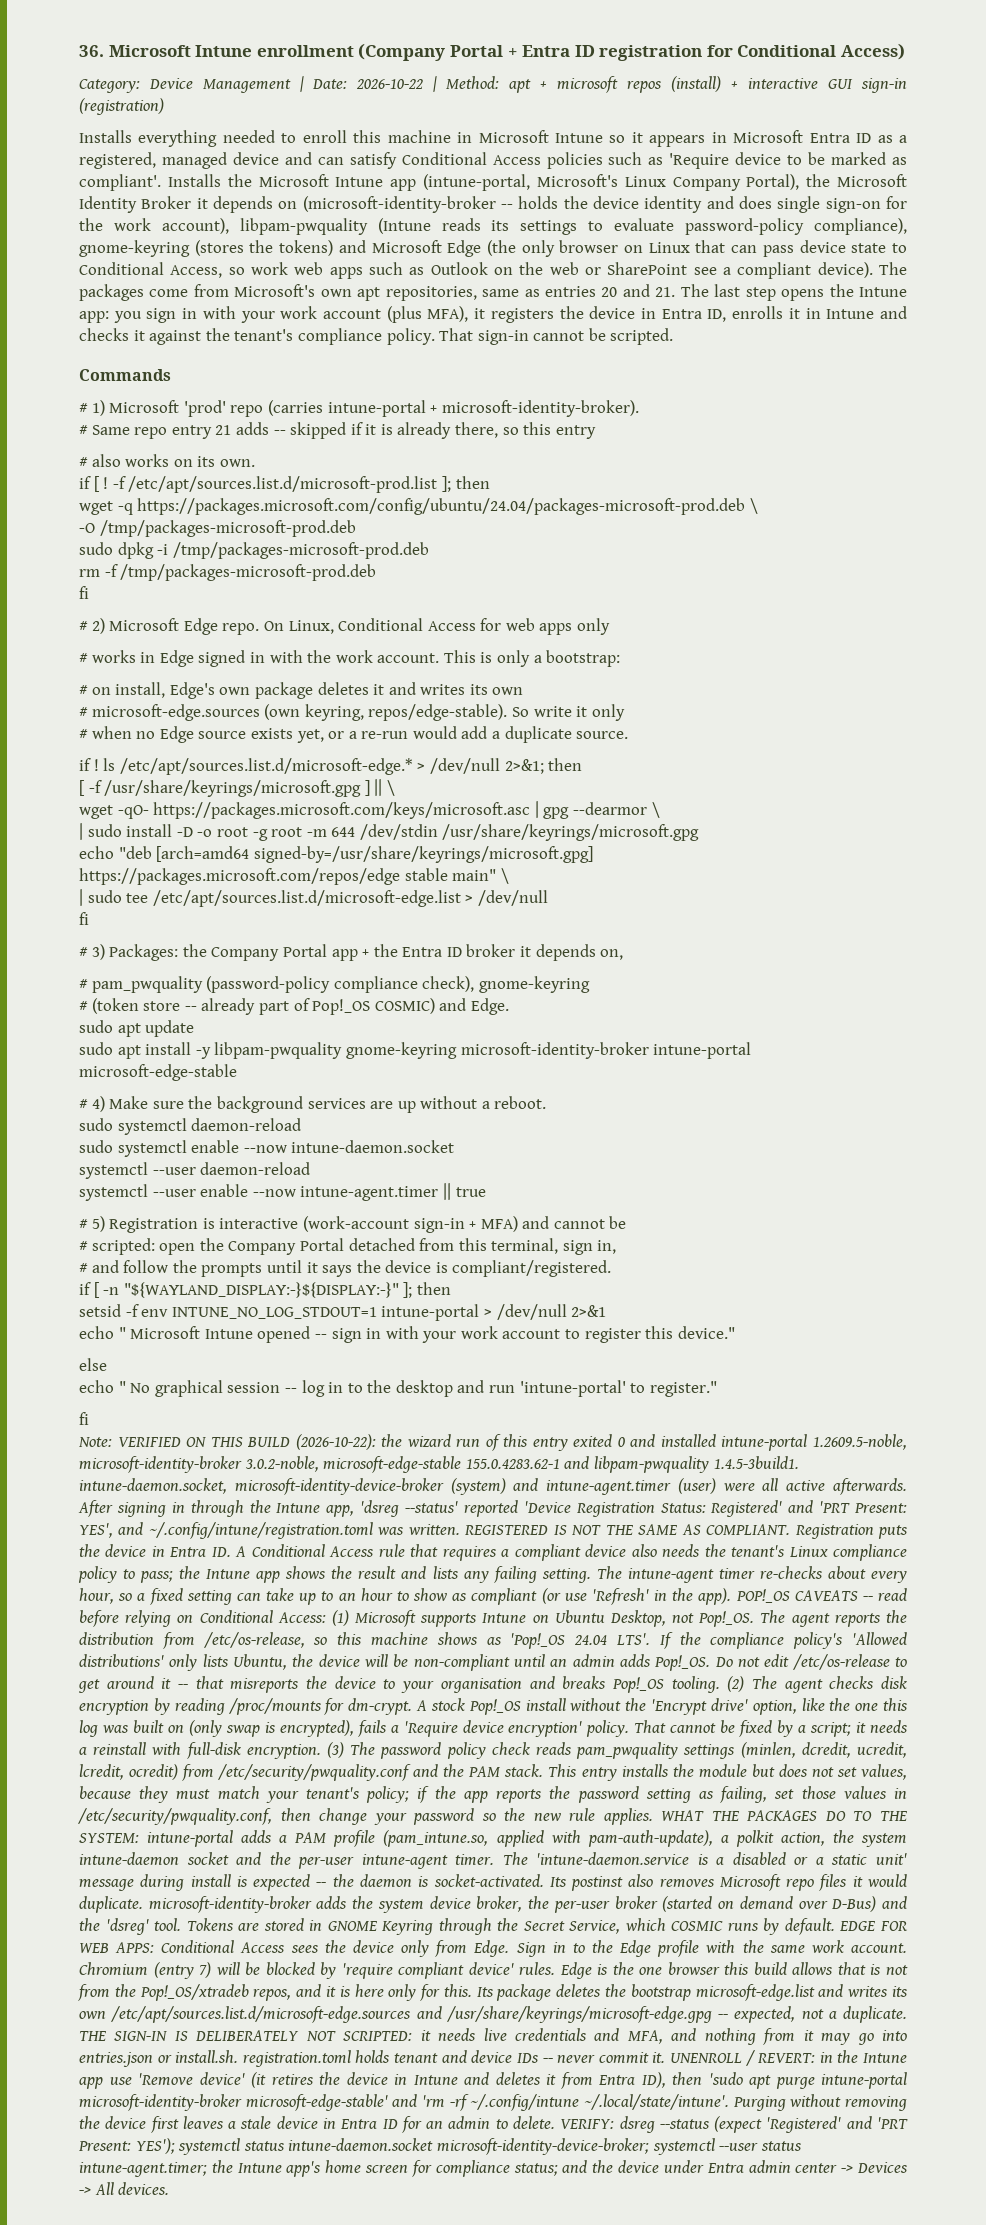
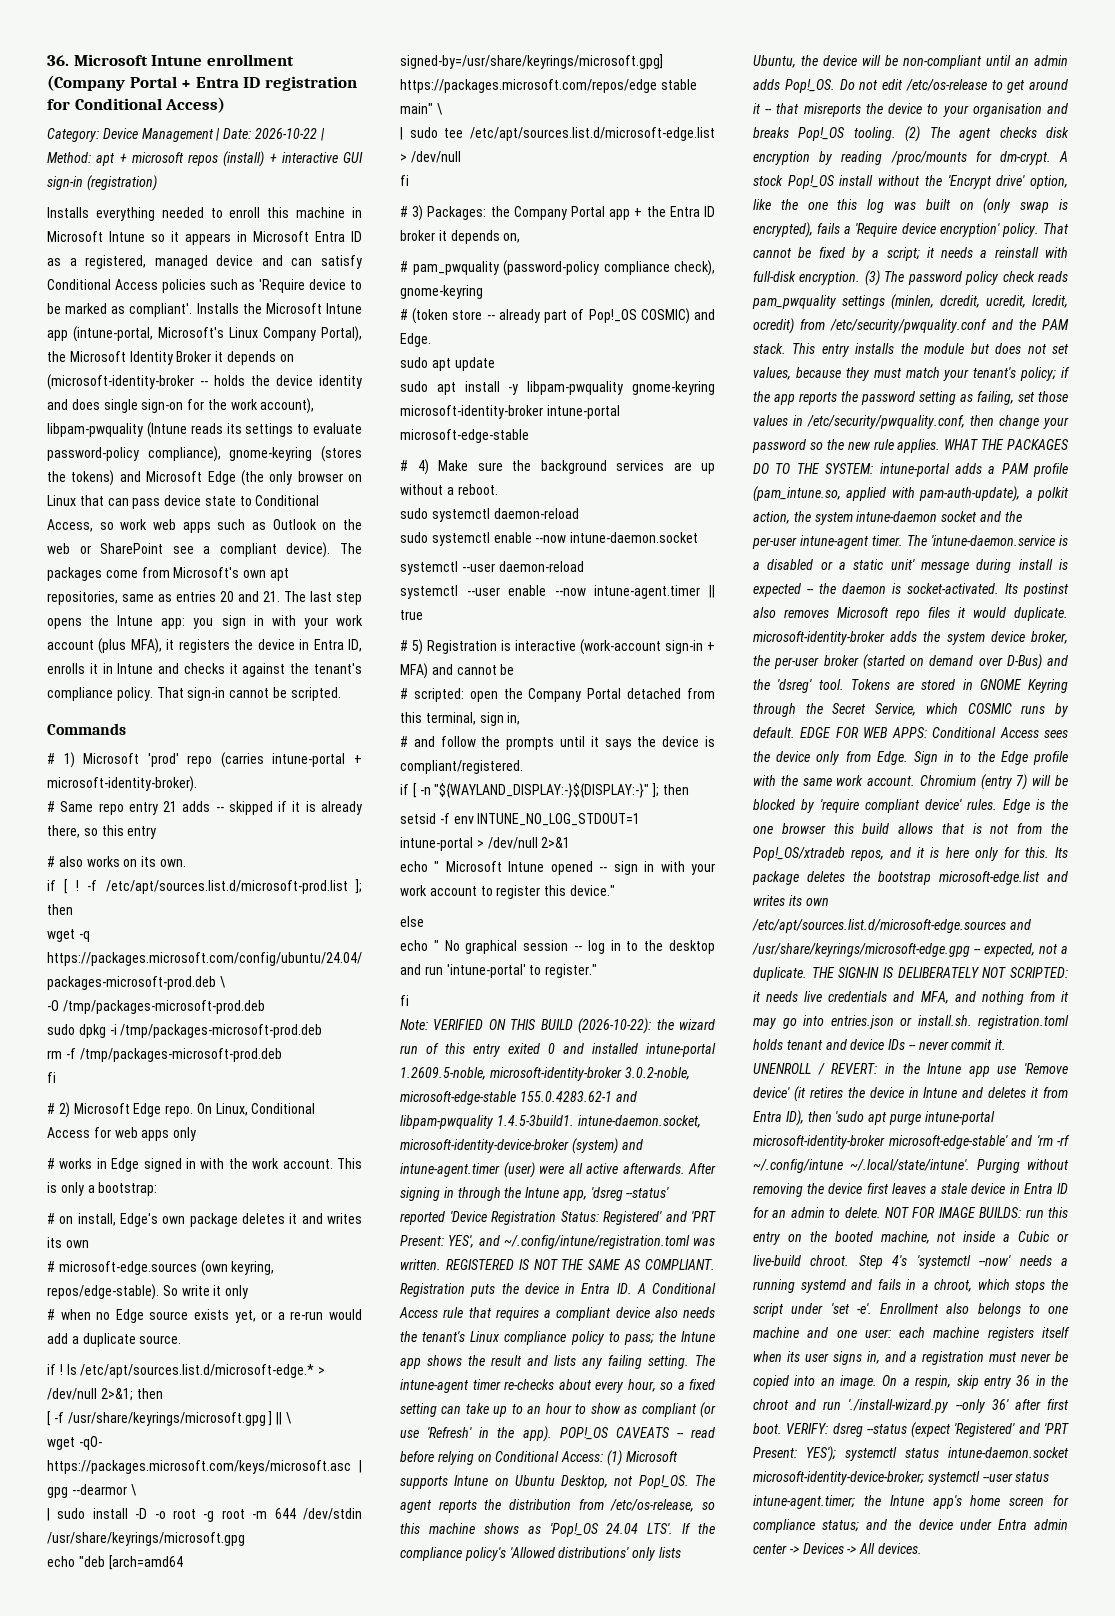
+ NOT FOR IMAGE BUILDS: run this entry on the booted machine, not inside a Cubic or live-build chroot. Step 4's 'systemctl --now' needs a running systemd and fails in a chroot, which stops the script under 'set -e'. Enrollment also belongs to one machine and one user: each machine registers itself when its user signs in, and a registration must never be copied into an image. On a respin, skip entry 36 in the chroot and run './install-wizard.py --only 36' after first boot.

